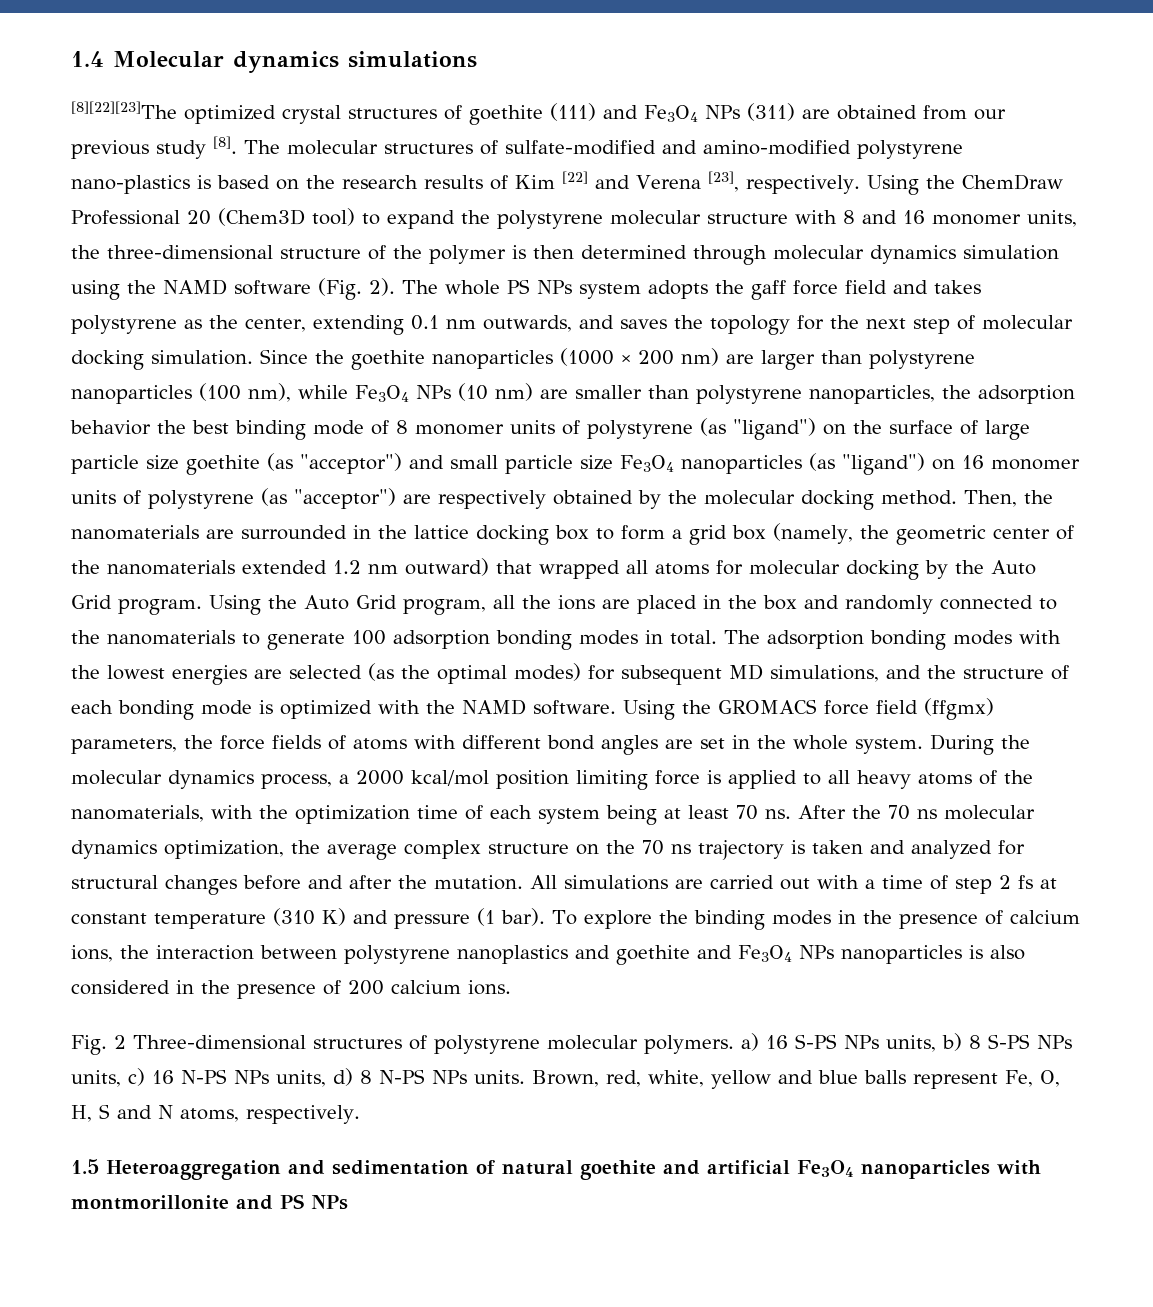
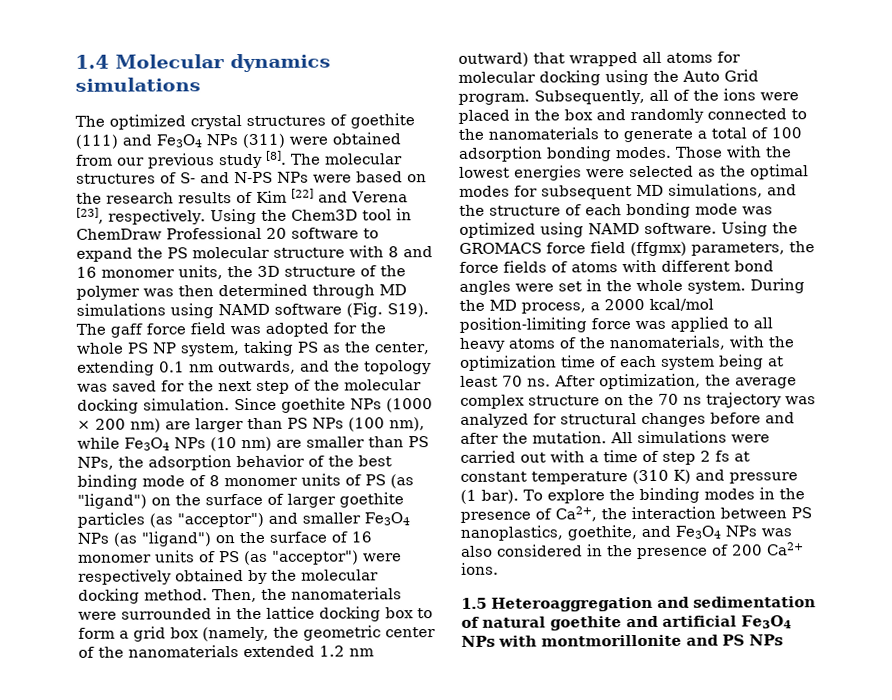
- [8][22][23]The optimized crystal structures of goethite (111) and Fe3O4 NPs (311) are obtained from our previous study [8].
+ The optimized crystal structures of goethite (111) and Fe3O4 NPs (311) were obtained from our previous study [8].
- The molecular structures of sulfate-modified and amino-modified polystyrene nano-plastics is based on the research results of Kim [22] and Verena [23], respectively.
+ The molecular structures of S- and N-PS NPs were based on the research results of Kim [22] and Verena [23], respectively.
- Using the ChemDraw Professional 20 (Chem3D tool) to expand the polystyrene molecular structure with 8 and 16 monomer units, the three-dimensional structure of the polymer is then determined through molecular dynamics simulation using the NAMD software (Fig. 2). The whole PS NPs system adopts the gaff force field and takes polystyrene as the center, extending 0.1 nm outwards, and saves the topology for the next step of molecular docking simulation.
+ Using the Chem3D tool in ChemDraw Professional 20 software to expand the PS molecular structure with 8 and 16 monomer units, the 3D structure of the polymer was then determined through MD simulations using NAMD software (Fig. S19). The gaff force field was adopted for the whole PS NP system, taking PS as the center, extending 0.1 nm outwards, and the topology was saved for the next step of the molecular docking simulation.
- Since the goethite nanoparticles (1000 × 200 nm) are larger than polystyrene nanoparticles (100 nm), while Fe3O4 NPs (10 nm) are smaller than polystyrene nanoparticles, the adsorption behavior the best binding mode of 8 monomer units of polystyrene (as "ligand") on the surface of large particle size goethite (as "acceptor") and small particle size Fe3O4 nanoparticles (as "ligand") on 16 monomer units of polystyrene (as "acceptor") are respectively obtained by the molecular docking method.
+ Since goethite NPs (1000 × 200 nm) are larger than PS NPs (100 nm), while Fe3O4 NPs (10 nm) are smaller than PS NPs, the adsorption behavior of the best binding mode of 8 monomer units of PS (as "ligand") on the surface of larger goethite particles (as "acceptor") and smaller Fe3O4 NPs (as "ligand") on the surface of 16 monomer units of PS (as "acceptor") were respectively obtained by the molecular docking method.
- Then, the nanomaterials are surrounded in the lattice docking box to form a grid box (namely, the geometric center of the nanomaterials extended 1.2 nm outward) that wrapped all atoms for molecular docking by the Auto Grid program.
+ Then, the nanomaterials were surrounded in the lattice docking box to form a grid box (namely, the geometric center of the nanomaterials extended 1.2 nm outward) that wrapped all atoms for molecular docking using the Auto Grid program.
- Using the Auto Grid program, all the ions are placed in the box and randomly connected to the nanomaterials to generate 100 adsorption bonding modes in total. The adsorption bonding modes with the lowest energies are selected (as the optimal modes) for subsequent MD simulations, and the structure of each bonding mode is optimized with the NAMD software.
+ Subsequently, all of the ions were placed in the box and randomly connected to the nanomaterials to generate a total of 100 adsorption bonding modes. Those with the lowest energies were selected as the optimal modes for subsequent MD simulations, and the structure of each bonding mode was optimized using NAMD software.
- Using the GROMACS force field (ffgmx) parameters, the force fields of atoms with different bond angles are set in the whole system.
+ Using the GROMACS force field (ffgmx) parameters, the force fields of atoms with different bond angles were set in the whole system.
- During the molecular dynamics process, a 2000 kcal/mol position limiting force is applied to all heavy atoms of the nanomaterials, with the optimization time of each system being at least 70 ns.
+ During the MD process, a 2000 kcal/mol position-limiting force was applied to all heavy atoms of the nanomaterials, with the optimization time of each system being at least 70 ns.
- After the 70 ns molecular dynamics optimization, the average complex structure on the 70 ns trajectory is taken and analyzed for structural changes before and after the mutation.
+ After optimization, the average complex structure on the 70 ns trajectory was analyzed for structural changes before and after the mutation.
- All simulations are carried out with a time of step 2 fs at constant temperature (310 K) and pressure (1 bar).
+ All simulations were carried out with a time of step 2 fs at constant temperature (310 K) and pressure (1 bar).
- To explore the binding modes in the presence of calcium ions, the interaction between polystyrene nanoplastics and goethite and Fe3O4 NPs nanoparticles is also considered in the presence of 200 calcium ions.
+ To explore the binding modes in the presence of Ca2+, the interaction between PS nanoplastics, goethite, and Fe3O4 NPs was also considered in the presence of 200 Ca2+ ions.
- Fig. 2 Three-dimensional structures of polystyrene molecular polymers. a) 16 S-PS NPs units, b) 8 S-PS NPs units, c) 16 N-PS NPs units, d) 8 N-PS NPs units. Brown, red, white, yellow and blue balls represent Fe, O, H, S and N atoms, respectively.
- 1.5 Heteroaggregation and sedimentation of natural goethite and artificial Fe3O4 nanoparticles with montmorillonite and PS NPs
+ 1.5 Heteroaggregation and sedimentation of natural goethite and artificial Fe3O4 NPs with montmorillonite and PS NPs

